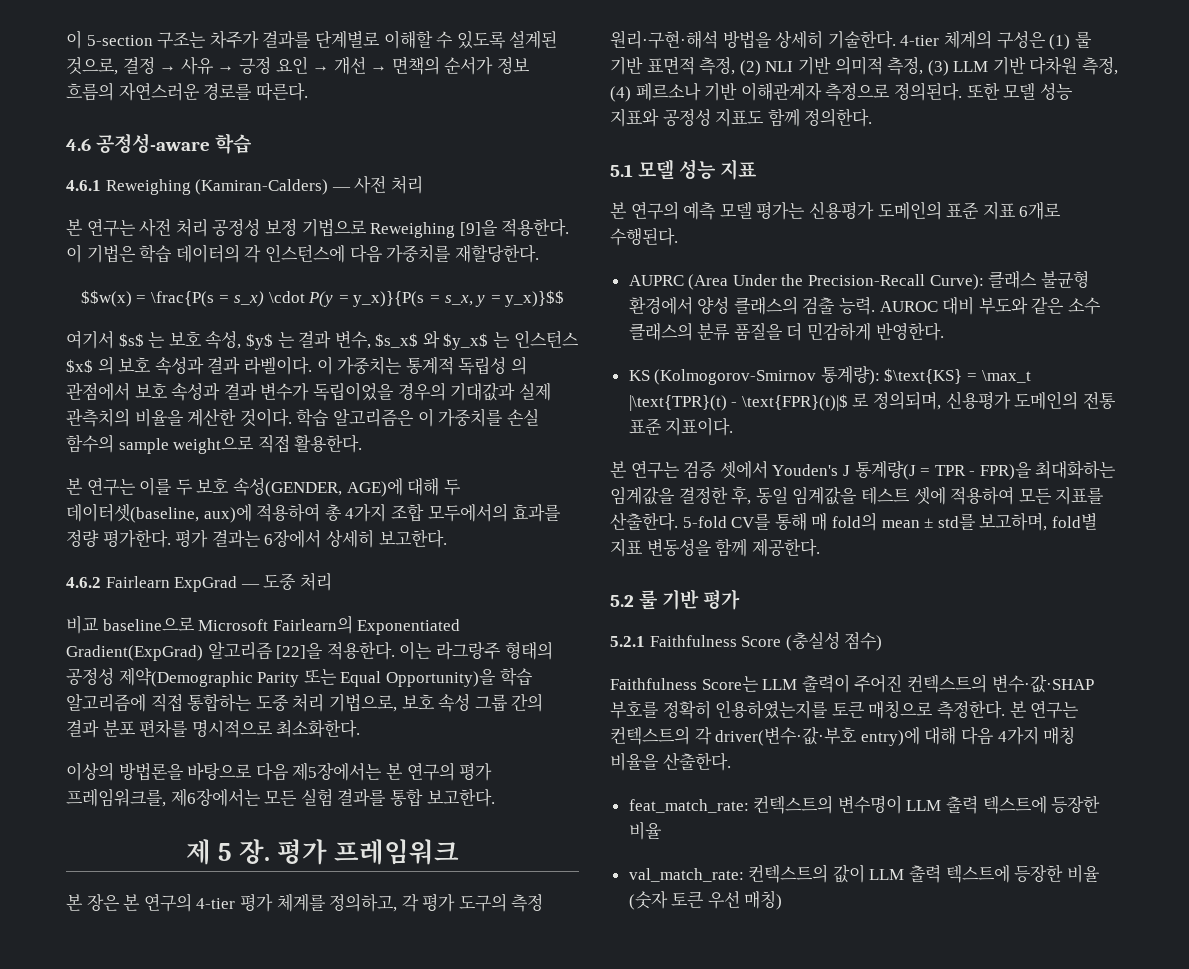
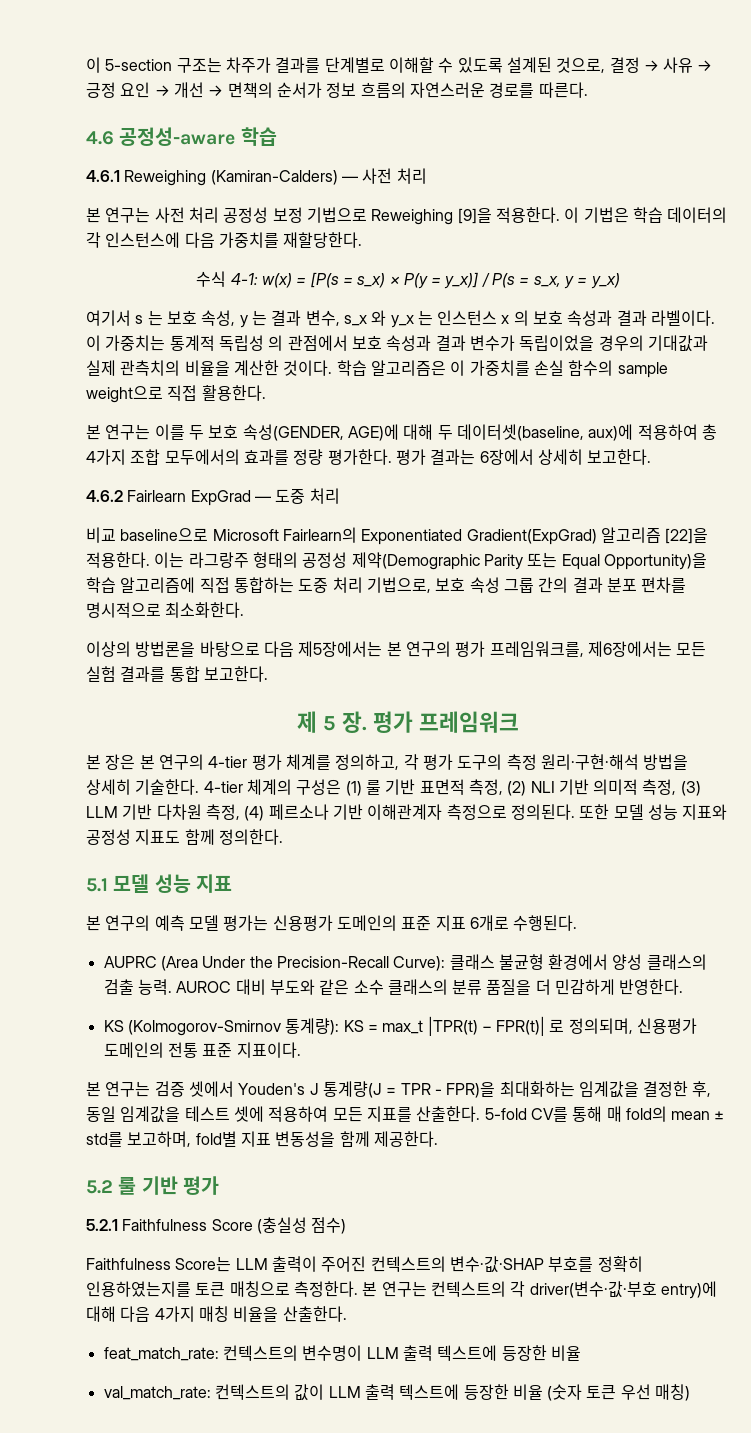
- $$w(x) = \frac{P(s = s_x) \cdot P(y = y_x)}{P(s = s_x, y = y_x)}$$
+ 수식 4-1: w(x) = [P(s = s_x) × P(y = y_x)] / P(s = s_x, y = y_x)
- 여기서 $s$ 는 보호 속성, $y$ 는 결과 변수, $s_x$ 와 $y_x$ 는 인스턴스 $x$ 의 보호 속성과 결과 라벨이다.
+ 여기서 s 는 보호 속성, y 는 결과 변수, s_x 와 y_x 는 인스턴스 x 의 보호 속성과 결과 라벨이다.
- KS (Kolmogorov-Smirnov 통계량): $\text{KS} = \max_t |\text{TPR}(t) - \text{FPR}(t)|$ 로 정의되며, 신용평가 도메인의 전통 표준 지표이다.
+ KS (Kolmogorov-Smirnov 통계량): KS = max_t |TPR(t) − FPR(t)| 로 정의되며, 신용평가 도메인의 전통 표준 지표이다.

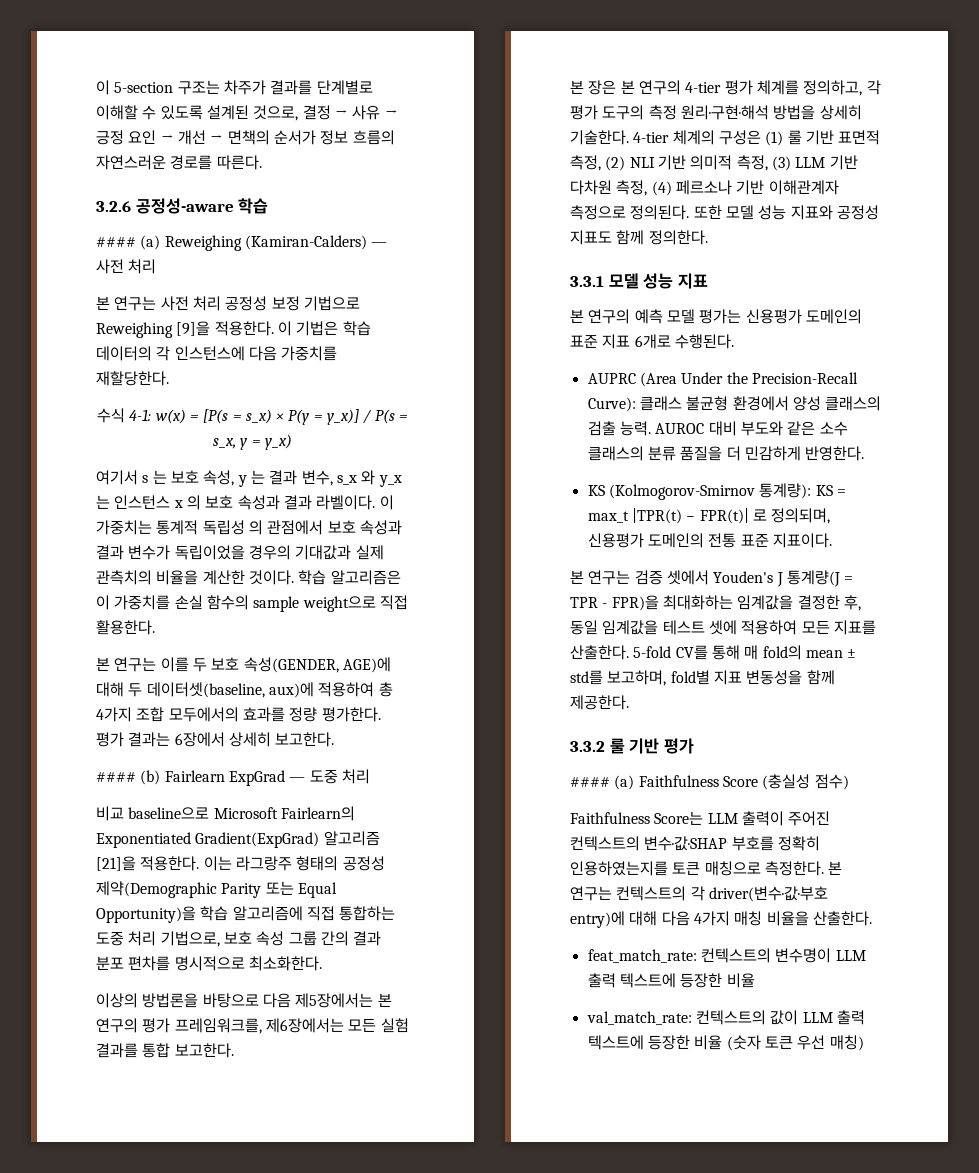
- 4.6 공정성-aware 학습
+ 3.2.6 공정성-aware 학습
- 4.6.1 Reweighing (Kamiran-Calders) — 사전 처리
+ #### (a) Reweighing (Kamiran-Calders) — 사전 처리
- 4.6.2 Fairlearn ExpGrad — 도중 처리
+ #### (b) Fairlearn ExpGrad — 도중 처리
- 비교 baseline으로 Microsoft Fairlearn의 Exponentiated Gradient(ExpGrad) 알고리즘 [22]을 적용한다.
+ 비교 baseline으로 Microsoft Fairlearn의 Exponentiated Gradient(ExpGrad) 알고리즘 [21]을 적용한다.
- 제 5 장. 평가 프레임워크
- 5.1 모델 성능 지표
+ 3.3.1 모델 성능 지표
- 5.2 룰 기반 평가
+ 3.3.2 룰 기반 평가
- 5.2.1 Faithfulness Score (충실성 점수)
+ #### (a) Faithfulness Score (충실성 점수)

